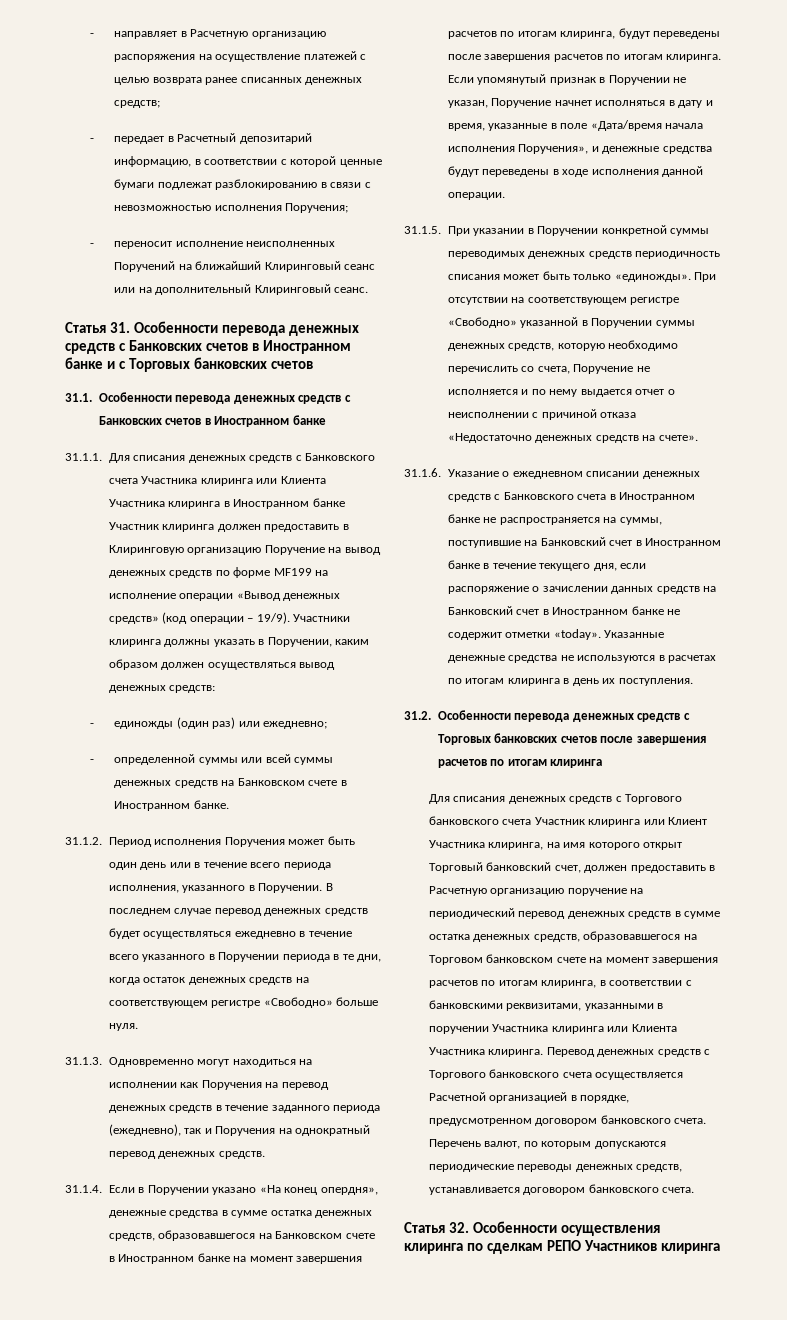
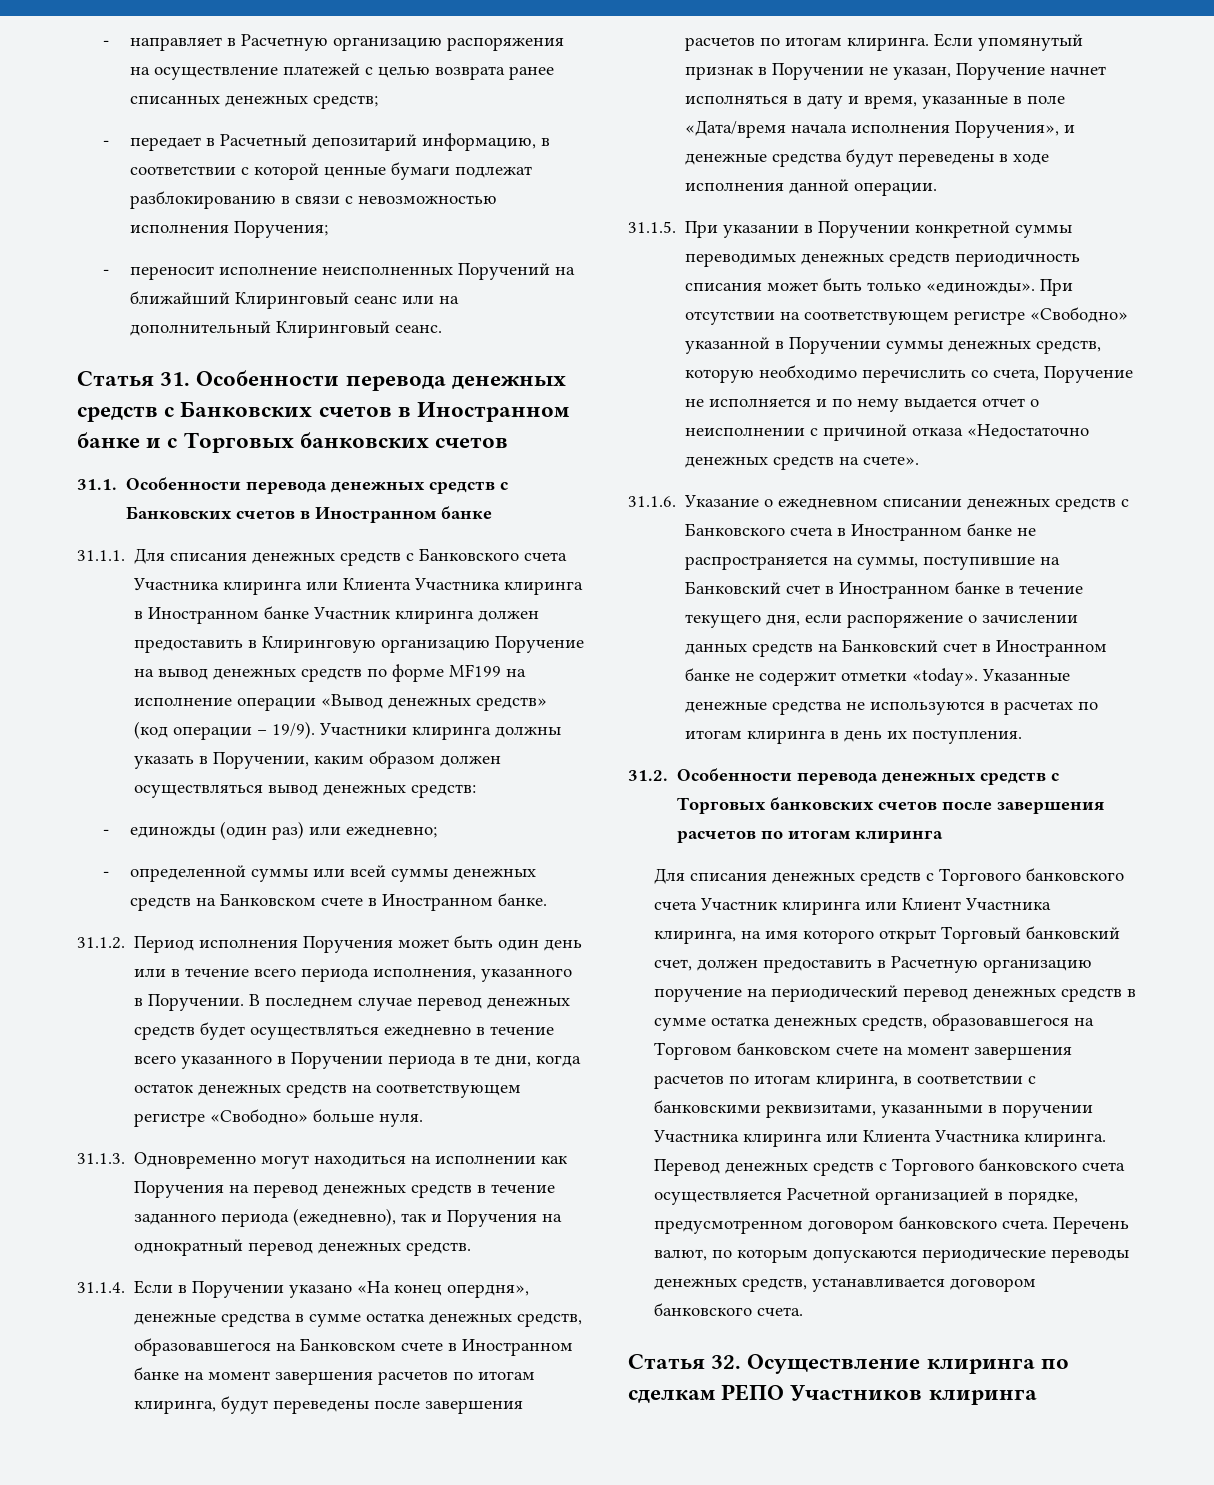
- Статья 32. Особенности осуществления клиринга по сделкам РЕПО Участников клиринга
+ Статья 32. Осуществление клиринга по сделкам РЕПО Участников клиринга

